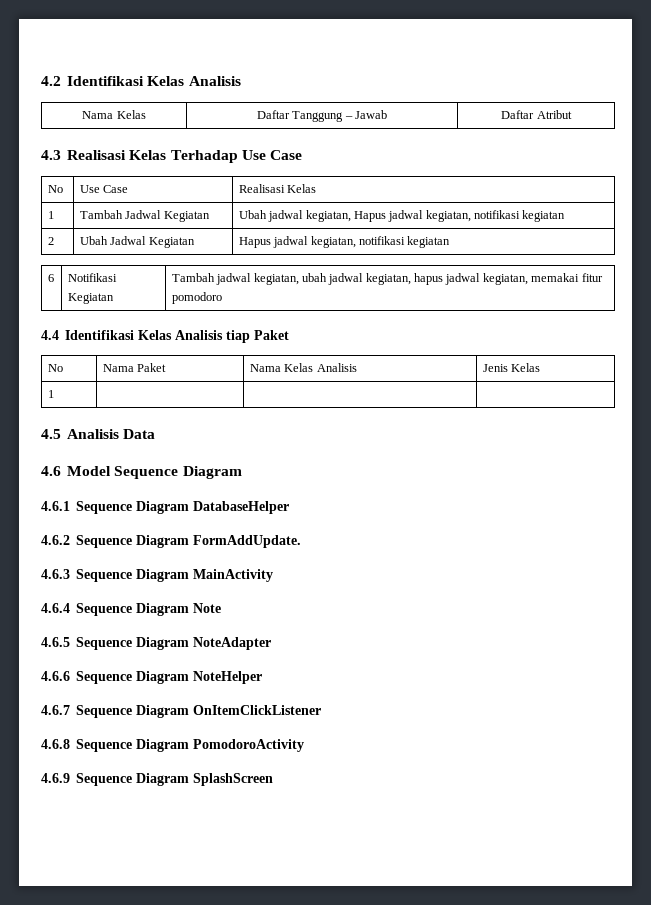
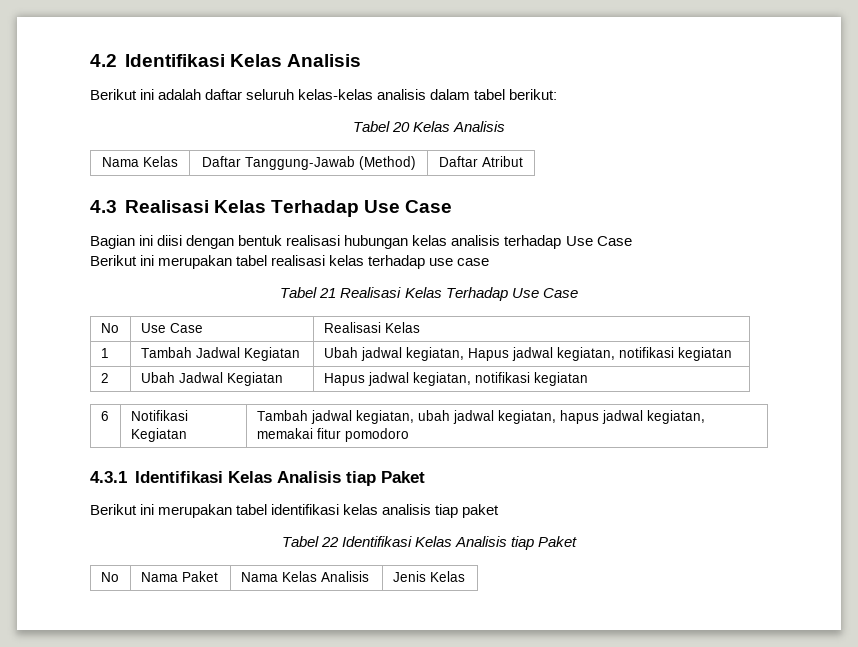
+ Berikut ini adalah daftar seluruh kelas-kelas analisis dalam tabel berikut:
+ Tabel 20 Kelas Analisis
- Nama Kelas | Daftar Tanggung – Jawab | Daftar Atribut
+ Nama Kelas | Daftar Tanggung-Jawab (Method) | Daftar Atribut
+ Bagian ini diisi dengan bentuk realisasi hubungan kelas analisis terhadap Use Case
+ Berikut ini merupakan tabel realisasi kelas terhadap use case
+ Tabel 21 Realisasi Kelas Terhadap Use Case
- 4.4 Identifikasi Kelas Analisis tiap Paket
+ 4.3.1 Identifikasi Kelas Analisis tiap Paket
+ Berikut ini merupakan tabel identifikasi kelas analisis tiap paket
+ Tabel 22 Identifikasi Kelas Analisis tiap Paket
- 1 | | |
- 4.5 Analisis Data
- 4.6 Model Sequence Diagram
- 4.6.1 Sequence Diagram DatabaseHelper
- 4.6.2 Sequence Diagram FormAddUpdate.
- 4.6.3 Sequence Diagram MainActivity
- 4.6.4 Sequence Diagram Note
- 4.6.5 Sequence Diagram NoteAdapter
- 4.6.6 Sequence Diagram NoteHelper
- 4.6.7 Sequence Diagram OnItemClickListener
- 4.6.8 Sequence Diagram PomodoroActivity
- 4.6.9 Sequence Diagram SplashScreen

